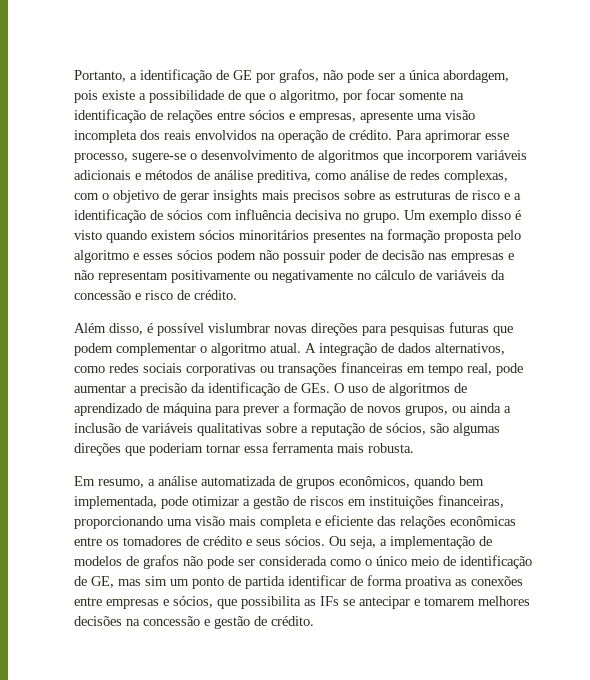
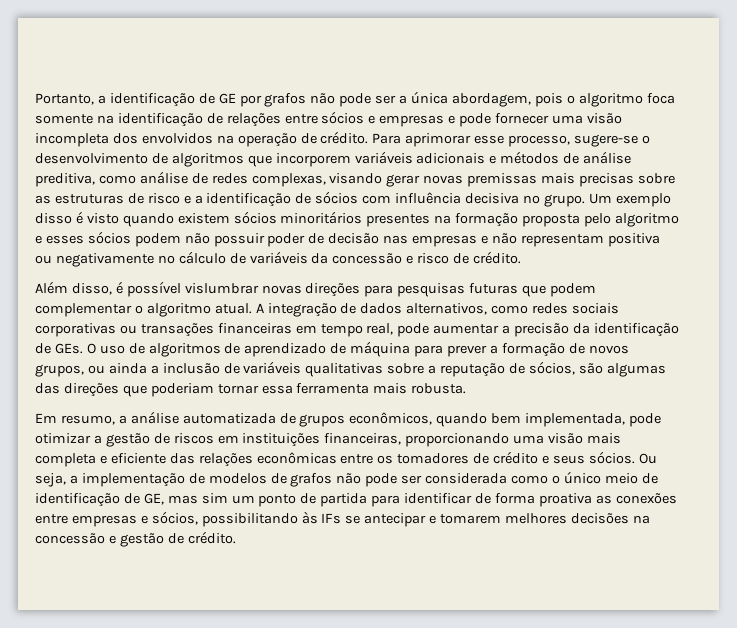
- Portanto, a identificação de GE por grafos, não pode ser a única abordagem, pois existe a possibilidade de que o algoritmo, por focar somente na identificação de relações entre sócios e empresas, apresente uma visão incompleta dos reais envolvidos na operação de crédito.
+ Portanto, a identificação de GE por grafos não pode ser a única abordagem, pois o algoritmo foca somente na identificação de relações entre sócios e empresas e pode fornecer uma visão incompleta dos envolvidos na operação de crédito.
- Para aprimorar esse processo, sugere-se o desenvolvimento de algoritmos que incorporem variáveis adicionais e métodos de análise preditiva, como análise de redes complexas, com o objetivo de gerar insights mais precisos sobre as estruturas de risco e a identificação de sócios com influência decisiva no grupo.
+ Para aprimorar esse processo, sugere-se o desenvolvimento de algoritmos que incorporem variáveis adicionais e métodos de análise preditiva, como análise de redes complexas, visando gerar novas premissas mais precisas sobre as estruturas de risco e a identificação de sócios com influência decisiva no grupo.
- Um exemplo disso é visto quando existem sócios minoritários presentes na formação proposta pelo algoritmo e esses sócios podem não possuir poder de decisão nas empresas e não representam positivamente ou negativamente no cálculo de variáveis da concessão e risco de crédito.
+ Um exemplo disso é visto quando existem sócios minoritários presentes na formação proposta pelo algoritmo e esses sócios podem não possuir poder de decisão nas empresas e não representam positiva ou negativamente no cálculo de variáveis da concessão e risco de crédito.
- A integração de dados alternativos, como redes sociais corporativas ou transações financeiras em tempo real, pode aumentar a precisão da identificação de GEs. O uso de algoritmos de aprendizado de máquina para prever a formação de novos grupos, ou ainda a inclusão de variáveis qualitativas sobre a reputação de sócios, são algumas direções que poderiam tornar essa ferramenta mais robusta.
+ A integração de dados alternativos, como redes sociais corporativas ou transações financeiras em tempo real, pode aumentar a precisão da identificação de GEs. O uso de algoritmos de aprendizado de máquina para prever a formação de novos grupos, ou ainda a inclusão de variáveis qualitativas sobre a reputação de sócios, são algumas das direções que poderiam tornar essa ferramenta mais robusta.
- Ou seja, a implementação de modelos de grafos não pode ser considerada como o único meio de identificação de GE, mas sim um ponto de partida identificar de forma proativa as conexões entre empresas e sócios, que possibilita as IFs se antecipar e tomarem melhores decisões na concessão e gestão de crédito.
+ Ou seja, a implementação de modelos de grafos não pode ser considerada como o único meio de identificação de GE, mas sim um ponto de partida para identificar de forma proativa as conexões entre empresas e sócios, possibilitando às IFs se antecipar e tomarem melhores decisões na concessão e gestão de crédito.

